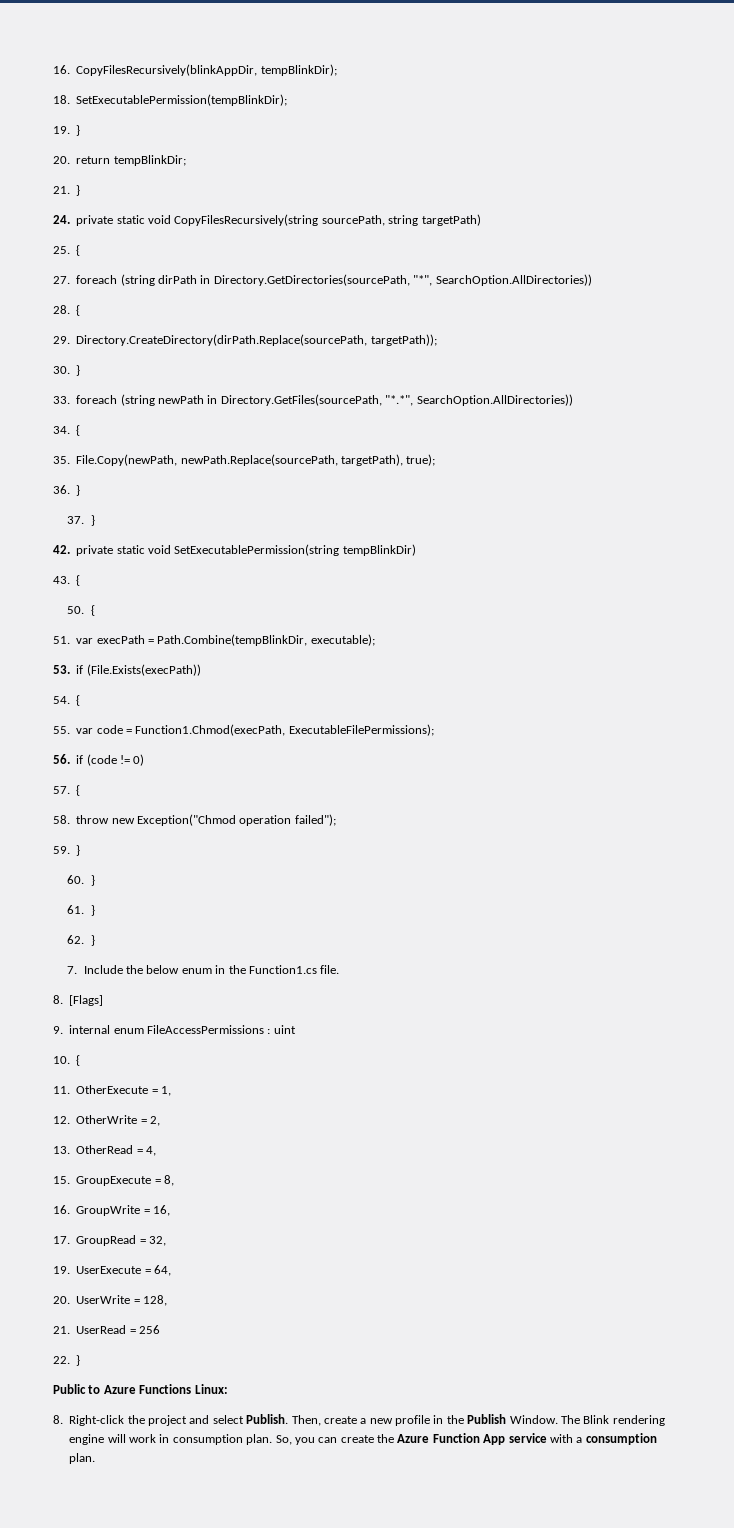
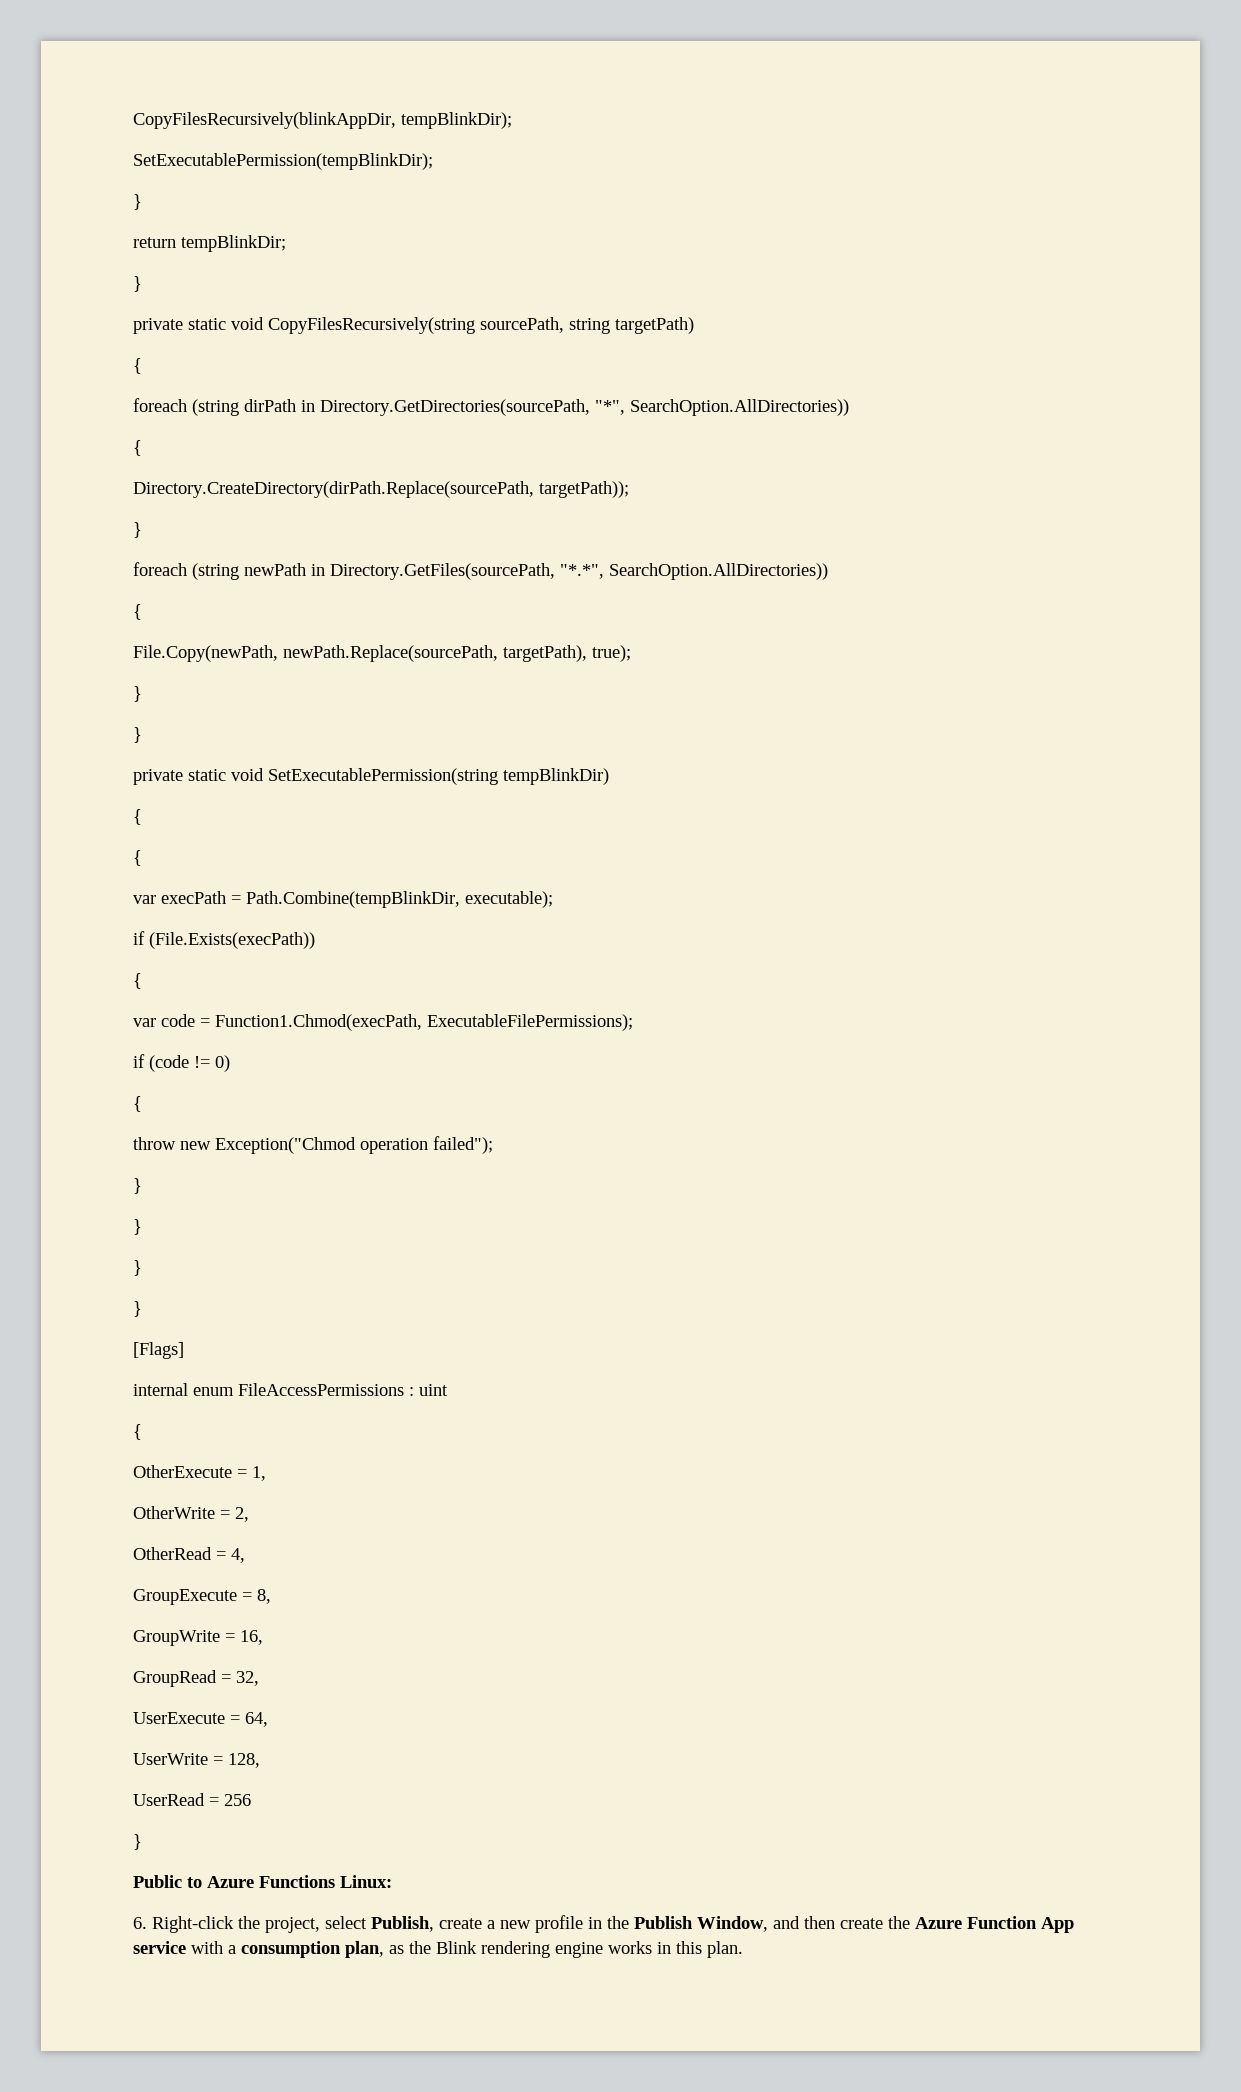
- 16. CopyFilesRecursively(blinkAppDir, tempBlinkDir);
+ CopyFilesRecursively(blinkAppDir, tempBlinkDir);
- 18. SetExecutablePermission(tempBlinkDir);
- 19. }
- 20. return tempBlinkDir;
- 21. }
- 24. private static void CopyFilesRecursively(string sourcePath, string targetPath)
- 25. {
- 27. foreach (string dirPath in Directory.GetDirectories(sourcePath, "*", SearchOption.AllDirectories))
- 28. {
- 29. Directory.CreateDirectory(dirPath.Replace(sourcePath, targetPath));
- 30. }
- 33. foreach (string newPath in Directory.GetFiles(sourcePath, "*.*", SearchOption.AllDirectories))
- 34. {
- 35. File.Copy(newPath, newPath.Replace(sourcePath, targetPath), true);
- 36. }
- 37. }
- 42. private static void SetExecutablePermission(string tempBlinkDir)
- 43. {
- 50. {
- 51. var execPath = Path.Combine(tempBlinkDir, executable);
+ SetExecutablePermission(tempBlinkDir);
+ }
+ return tempBlinkDir;
+ }
+ private static void CopyFilesRecursively(string sourcePath, string targetPath)
+ {
+ foreach (string dirPath in Directory.GetDirectories(sourcePath, "*", SearchOption.AllDirectories))
+ {
+ Directory.CreateDirectory(dirPath.Replace(sourcePath, targetPath));
+ }
+ foreach (string newPath in Directory.GetFiles(sourcePath, "*.*", SearchOption.AllDirectories))
+ {
+ File.Copy(newPath, newPath.Replace(sourcePath, targetPath), true);
+ }
+ }
+ private static void SetExecutablePermission(string tempBlinkDir)
+ {
+ {
+ var execPath = Path.Combine(tempBlinkDir, executable);
- 53. if (File.Exists(execPath))
- 54. {
- 55. var code = Function1.Chmod(execPath, ExecutableFilePermissions);
+ if (File.Exists(execPath))
+ {
+ var code = Function1.Chmod(execPath, ExecutableFilePermissions);
- 56. if (code != 0)
- 57. {
- 58. throw new Exception("Chmod operation failed");
- 59. }
- 60. }
- 61. }
- 62. }
- 7. Include the below enum in the Function1.cs file.
- 8. [Flags]
+ if (code != 0)
+ {
+ throw new Exception("Chmod operation failed");
+ }
+ }
+ }
+ }
+ [Flags]
- 9. internal enum FileAccessPermissions : uint
- 10. {
- 11. OtherExecute = 1,
+ internal enum FileAccessPermissions : uint
+ {
+ OtherExecute = 1,
- 12. OtherWrite = 2,
+ OtherWrite = 2,
- 13. OtherRead = 4,
+ OtherRead = 4,
- 15. GroupExecute = 8,
+ GroupExecute = 8,
- 16. GroupWrite = 16,
+ GroupWrite = 16,
- 17. GroupRead = 32,
+ GroupRead = 32,
- 19. UserExecute = 64,
+ UserExecute = 64,
- 20. UserWrite = 128,
+ UserWrite = 128,
- 21. UserRead = 256
- 22. }
+ UserRead = 256
+ }
- 8. Right-click the project and select Publish. Then, create a new profile in the Publish Window. The Blink rendering engine will work in consumption plan. So, you can create the Azure Function App service with a consumption plan.
+ 6. Right-click the project, select Publish, create a new profile in the Publish Window, and then create the Azure Function App service with a consumption plan, as the Blink rendering engine works in this plan.

